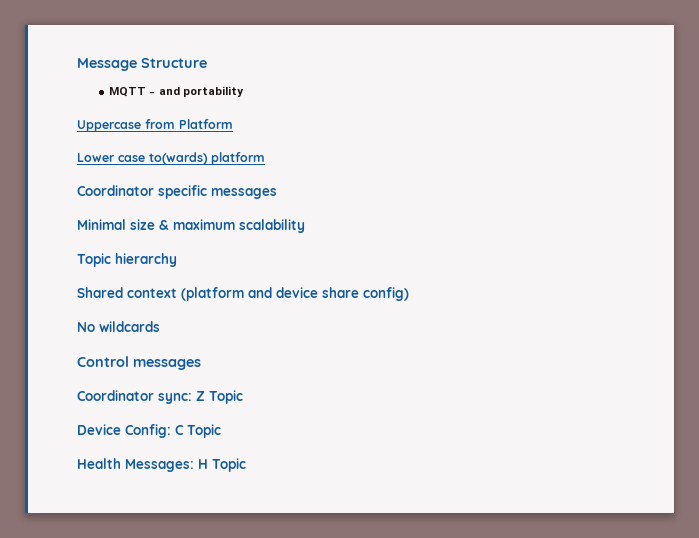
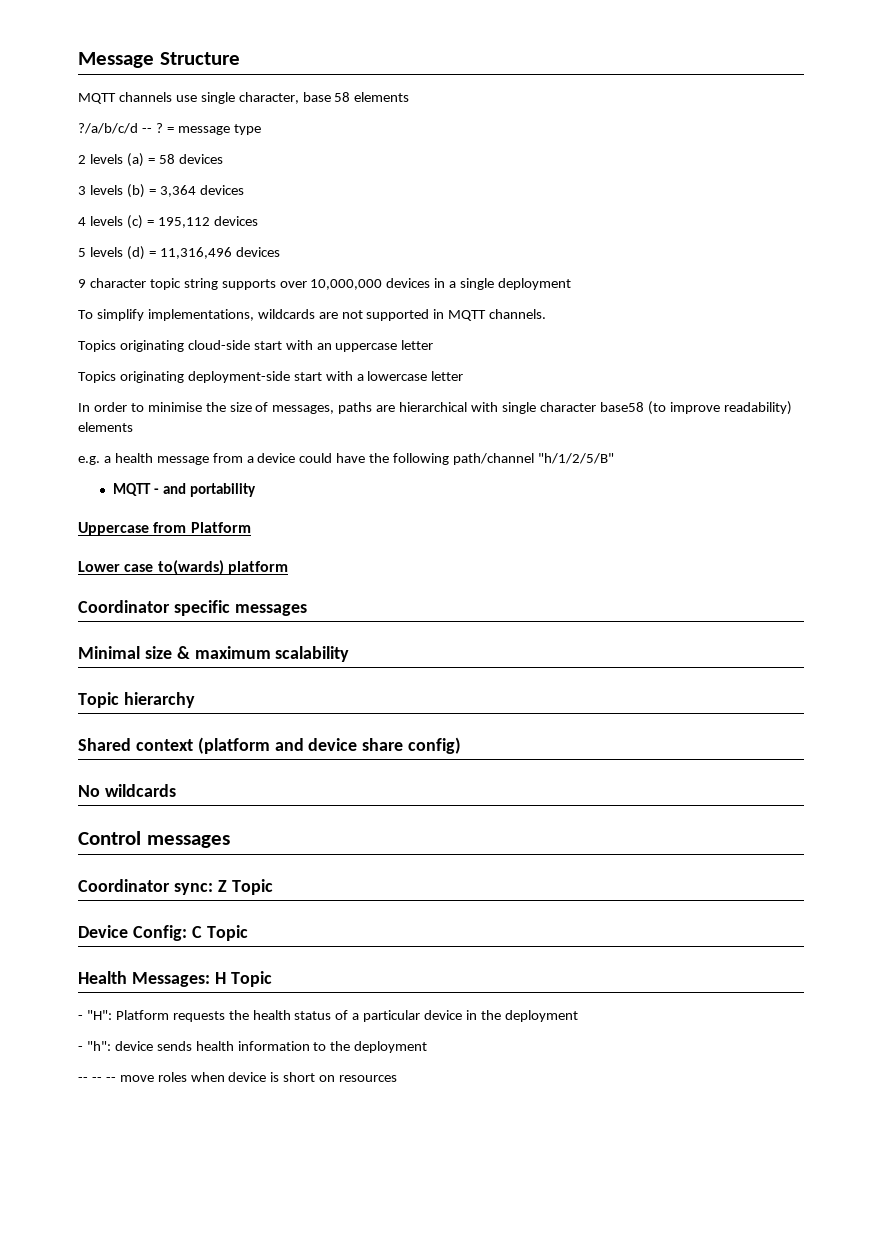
+ MQTT channels use single character, base 58 elements
+ ?/a/b/c/d -- ? = message type
+ 2 levels (a) = 58 devices
+ 3 levels (b) = 3,364 devices
+ 4 levels (c) = 195,112 devices
+ 5 levels (d) = 11,316,496 devices
+ 9 character topic string supports over 10,000,000 devices in a single deployment
+ To simplify implementations, wildcards are not supported in MQTT channels.
+ Topics originating cloud-side start with an uppercase letter
+ Topics originating deployment-side start with a lowercase letter
+ In order to minimise the size of messages, paths are hierarchical with single character base58 (to improve readability) elements
+ e.g. a health message from a device could have the following path/channel "h/1/2/5/B"
+ - "H": Platform requests the health status of a particular device in the deployment
+ - "h": device sends health information to the deployment
+ -- -- -- move roles when device is short on resources

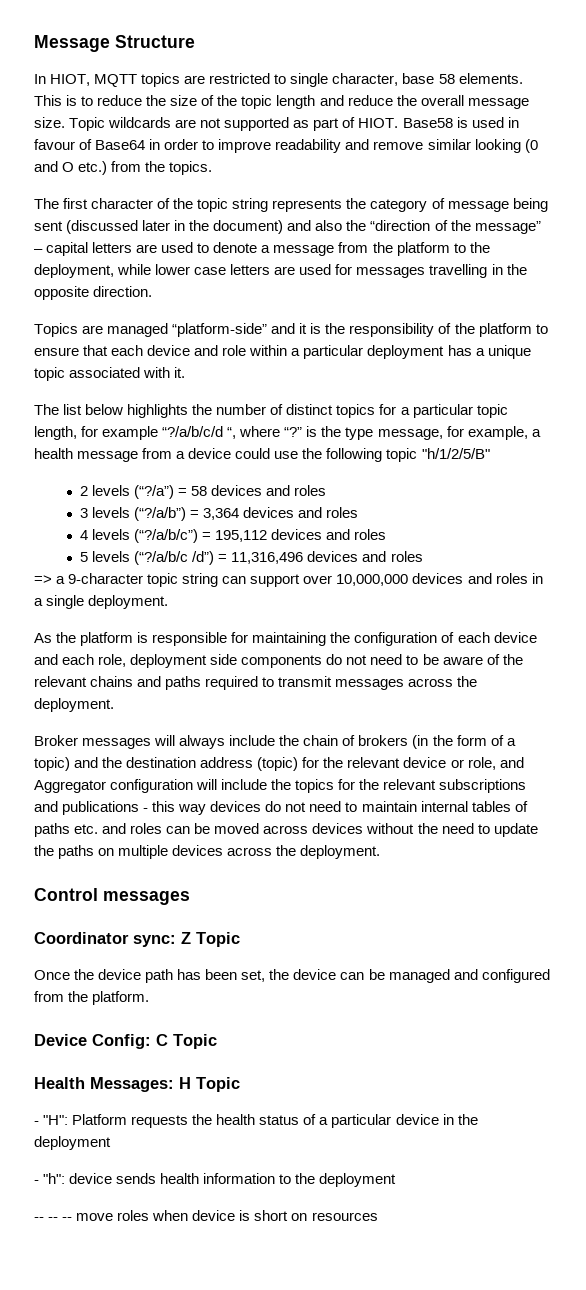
- MQTT channels use single character, base 58 elements
- ?/a/b/c/d -- ? = message type
- 2 levels (a) = 58 devices
- 3 levels (b) = 3,364 devices
- 4 levels (c) = 195,112 devices
- 5 levels (d) = 11,316,496 devices
- 9 character topic string supports over 10,000,000 devices in a single deployment
- To simplify implementations, wildcards are not supported in MQTT channels.
- Topics originating cloud-side start with an uppercase letter
- Topics originating deployment-side start with a lowercase letter
- In order to minimise the size of messages, paths are hierarchical with single character base58 (to improve readability) elements
- e.g. a health message from a device could have the following path/channel "h/1/2/5/B"
+ In HIOT, MQTT topics are restricted to single character, base 58 elements. This is to reduce the size of the topic length and reduce the overall message size. Topic wildcards are not supported as part of HIOT. Base58 is used in favour of Base64 in order to improve readability and remove similar looking (0 and O etc.) from the topics.
+ The first character of the topic string represents the category of message being sent (discussed later in the document) and also the “direction of the message” – capital letters are used to denote a message from the platform to the deployment, while lower case letters are used for messages travelling in the opposite direction.
+ Topics are managed “platform-side” and it is the responsibility of the platform to ensure that each device and role within a particular deployment has a unique topic associated with it.
+ The list below highlights the number of distinct topics for a particular topic length, for example “?/a/b/c/d “, where “?” is the type message, for example, a health message from a device could use the following topic "h/1/2/5/B"
- MQTT - and portability
- Uppercase from Platform
- Lower case to(wards) platform
- Coordinator specific messages
- Minimal size & maximum scalability
- Topic hierarchy
- Shared context (platform and device share config)
- No wildcards
+ 2 levels (“?/a”) = 58 devices and roles
+ 3 levels (“?/a/b”) = 3,364 devices and roles
+ 4 levels (“?/a/b/c”) = 195,112 devices and roles
+ 5 levels (“?/a/b/c /d”) = 11,316,496 devices and roles
+ => a 9-character topic string can support over 10,000,000 devices and roles in a single deployment.
+ As the platform is responsible for maintaining the configuration of each device and each role, deployment side components do not need to be aware of the relevant chains and paths required to transmit messages across the deployment.
+ Broker messages will always include the chain of brokers (in the form of a topic) and the destination address (topic) for the relevant device or role, and Aggregator configuration will include the topics for the relevant subscriptions and publications - this way devices do not need to maintain internal tables of paths etc. and roles can be moved across devices without the need to update the paths on multiple devices across the deployment.
+ Once the device path has been set, the device can be managed and configured from the platform.

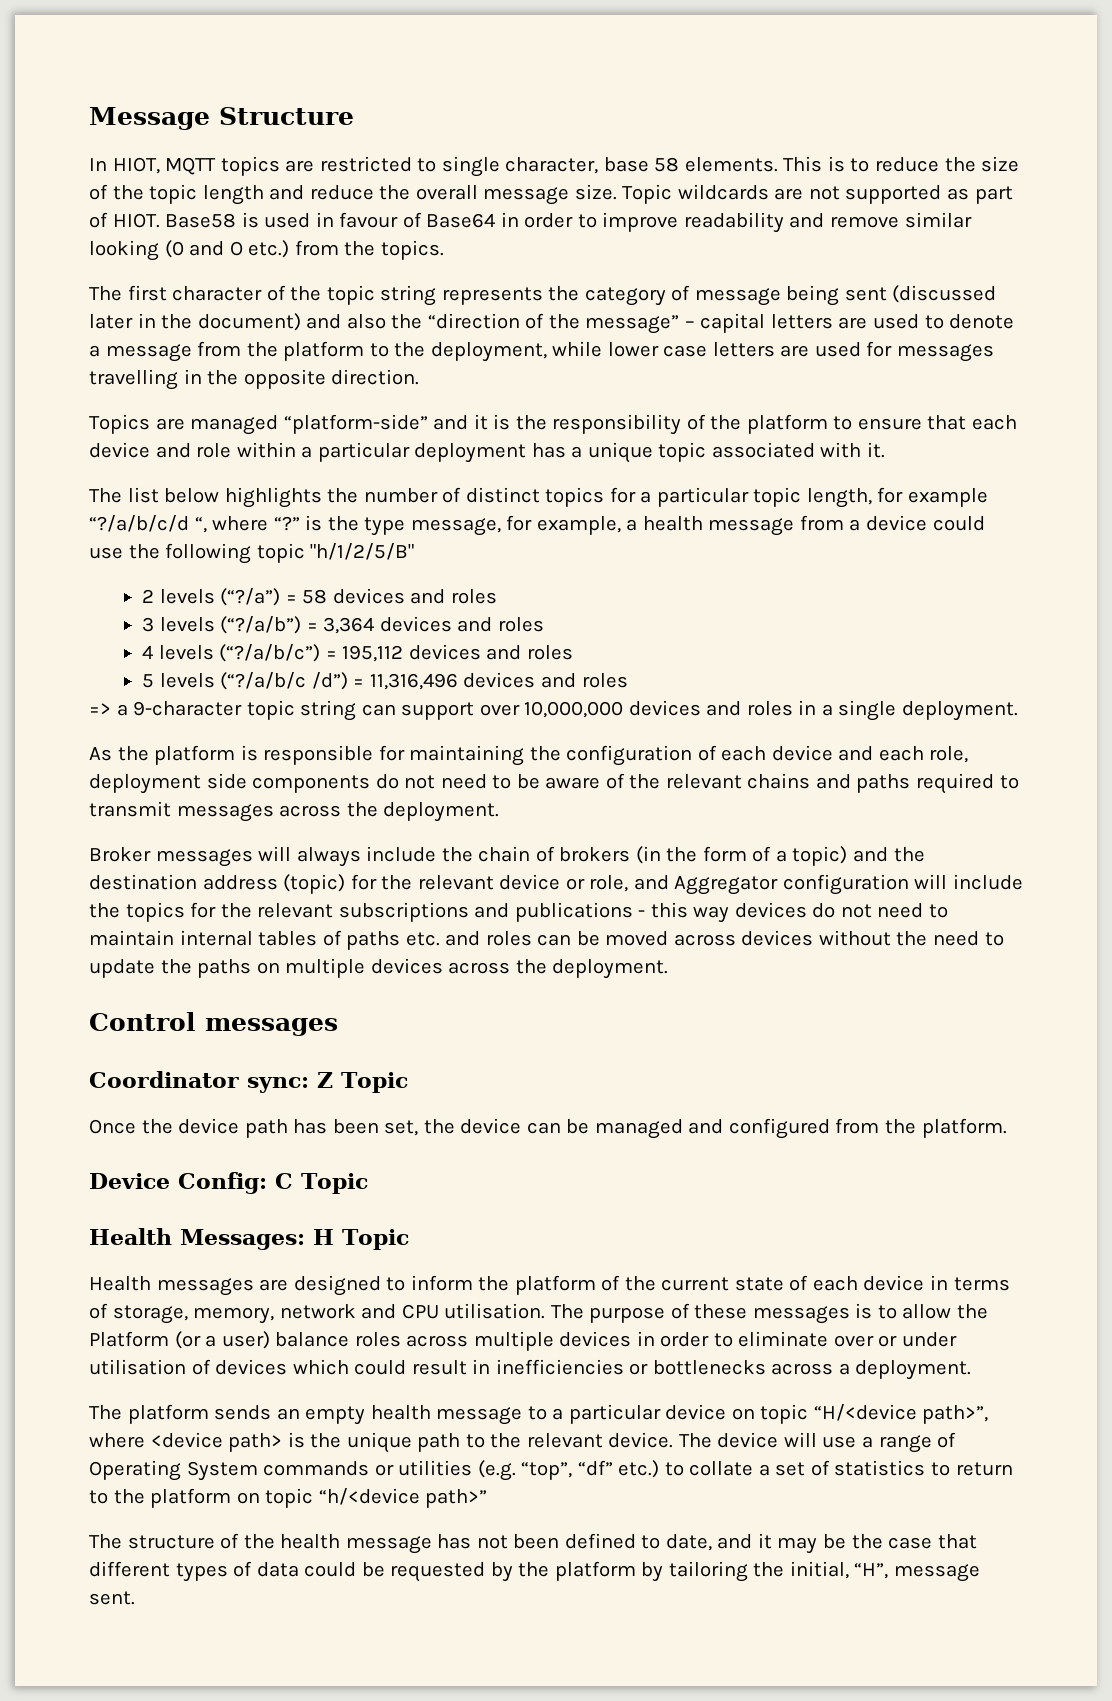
- - "H": Platform requests the health status of a particular device in the deployment
- - "h": device sends health information to the deployment
- -- -- -- move roles when device is short on resources
+ Health messages are designed to inform the platform of the current state of each device in terms of storage, memory, network and CPU utilisation. The purpose of these messages is to allow the Platform (or a user) balance roles across multiple devices in order to eliminate over or under utilisation of devices which could result in inefficiencies or bottlenecks across a deployment.
+ The platform sends an empty health message to a particular device on topic “H/<device path>”, where <device path> is the unique path to the relevant device. The device will use a range of Operating System commands or utilities (e.g. “top”, “df” etc.) to collate a set of statistics to return to the platform on topic “h/<device path>”
+ The structure of the health message has not been defined to date, and it may be the case that different types of data could be requested by the platform by tailoring the initial, “H”, message sent.

